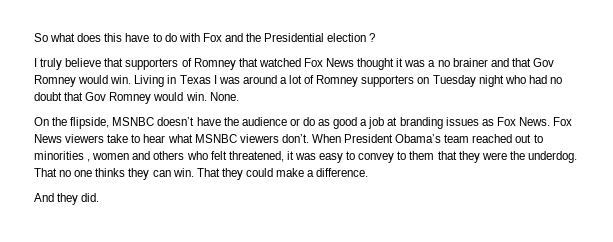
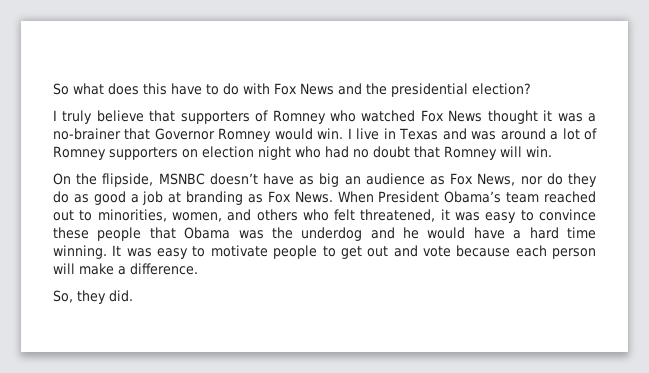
- So what does this have to do with Fox and the Presidential election ?
+ So what does this have to do with Fox News and the presidential election?
- I truly believe that supporters of Romney that watched Fox News thought it was a no brainer and that Gov Romney would win. Living in Texas I was around a lot of Romney supporters on Tuesday night who had no doubt that Gov Romney would win. None.
+ I truly believe that supporters of Romney who watched Fox News thought it was a no-brainer that Governor Romney would win. I live in Texas and was around a lot of Romney supporters on election night who had no doubt that Romney will win.
- On the flipside, MSNBC doesn’t have the audience or do as good a job at branding issues as Fox News.
+ On the flipside, MSNBC doesn’t have as big an audience as Fox News, nor do they do as good a job at branding as Fox News.
- Fox News viewers take to hear what MSNBC viewers don’t.
- When President Obama’s team reached out to minorities , women and others who felt threatened, it was easy to convey to them that they were the underdog. That no one thinks they can win. That they could make a difference.
+ When President Obama’s team reached out to minorities, women, and others who felt threatened, it was easy to convince these people that Obama was the underdog and he would have a hard time winning. It was easy to motivate people to get out and vote because each person will make a difference.
- And they did.
+ So, they did.

